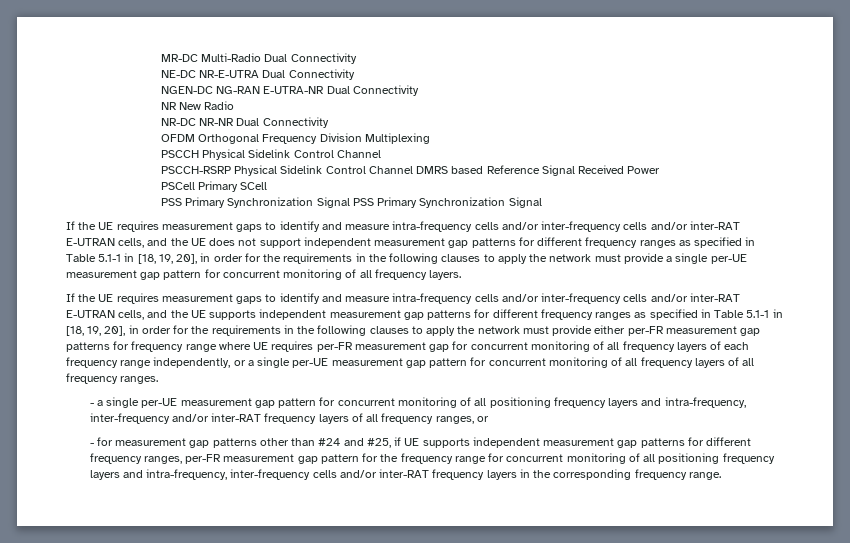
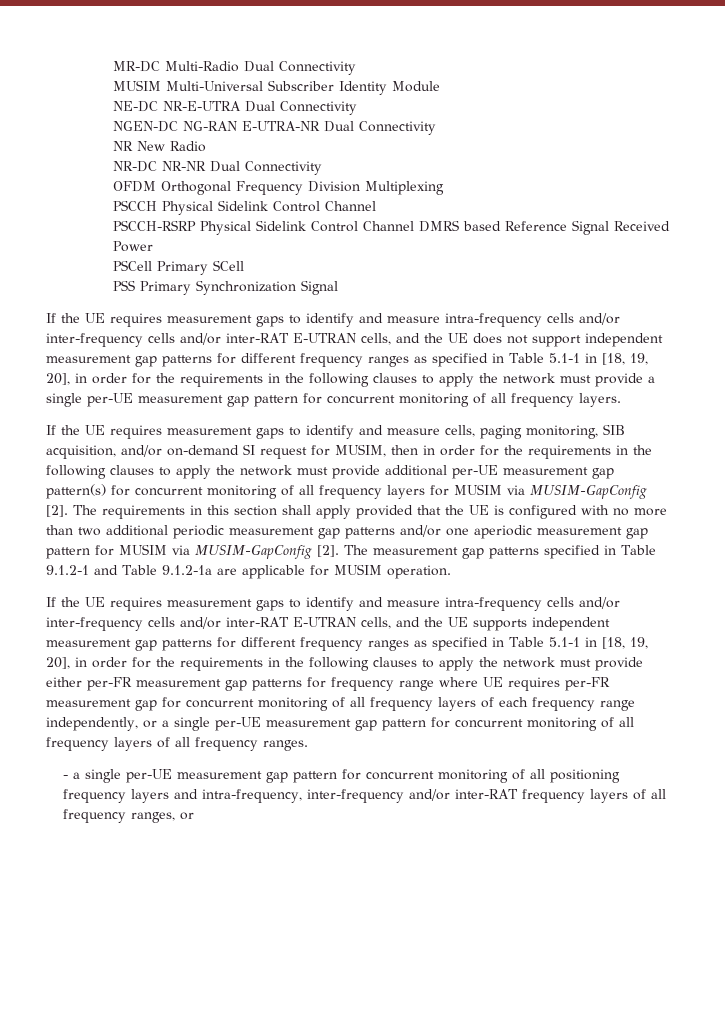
+ MUSIM Multi-Universal Subscriber Identity Module
- PSS Primary Synchronization Signal PSS Primary Synchronization Signal
+ PSS Primary Synchronization Signal
+ If the UE requires measurement gaps to identify and measure cells, paging monitoring, SIB acquisition, and/or on-demand SI request for MUSIM, then in order for the requirements in the following clauses to apply the network must provide additional per-UE measurement gap pattern(s) for concurrent monitoring of all frequency layers for MUSIM via MUSIM-GapConfig [2]. The requirements in this section shall apply provided that the UE is configured with no more than two additional periodic measurement gap patterns and/or one aperiodic measurement gap pattern for MUSIM via MUSIM-GapConfig [2]. The measurement gap patterns specified in Table 9.1.2-1 and Table 9.1.2-1a are applicable for MUSIM operation.
- - for measurement gap patterns other than #24 and #25, if UE supports independent measurement gap patterns for different frequency ranges, per-FR measurement gap pattern for the frequency range for concurrent monitoring of all positioning frequency layers and intra-frequency, inter-frequency cells and/or inter-RAT frequency layers in the corresponding frequency range.

